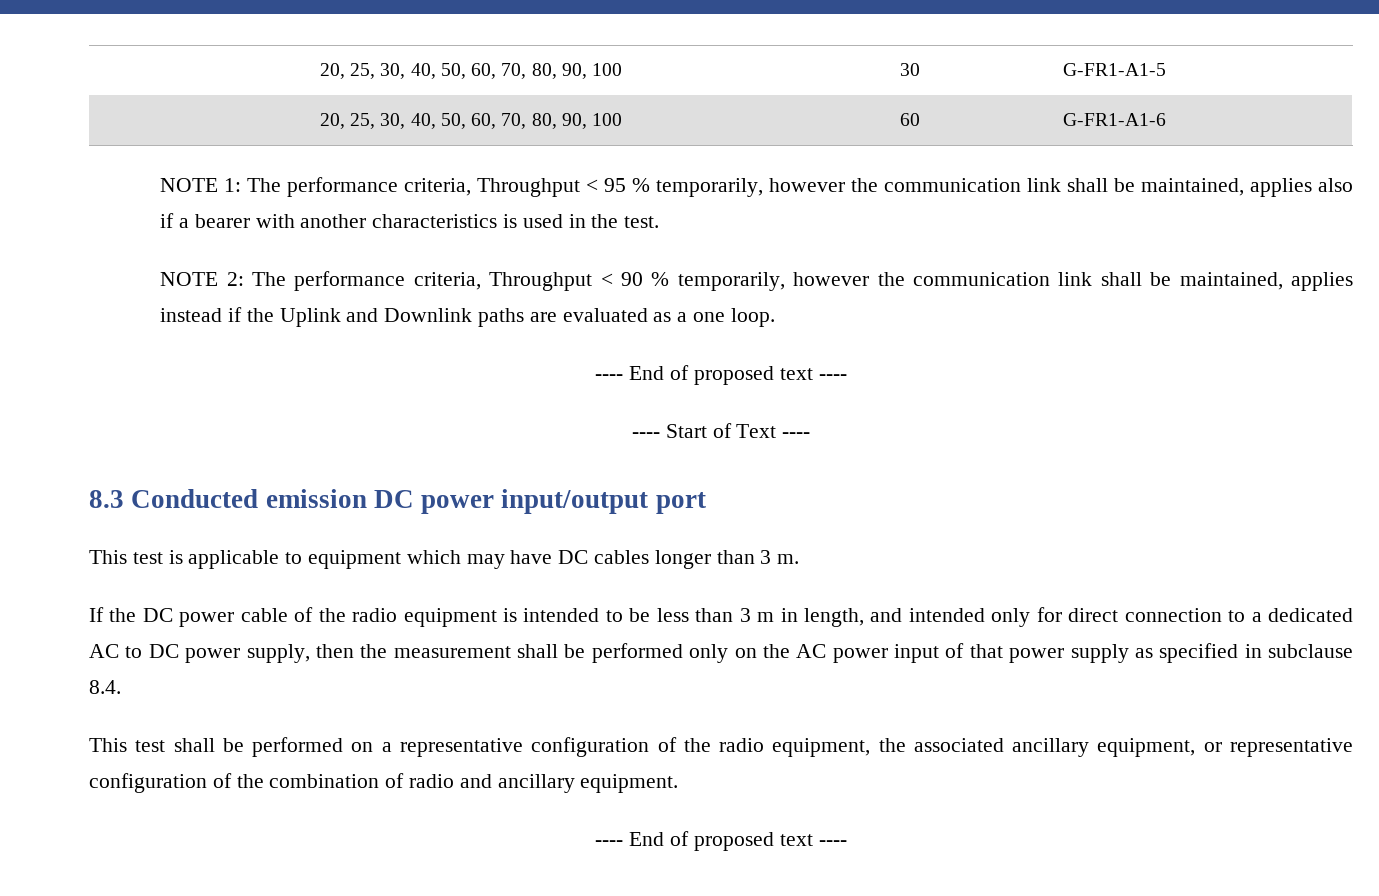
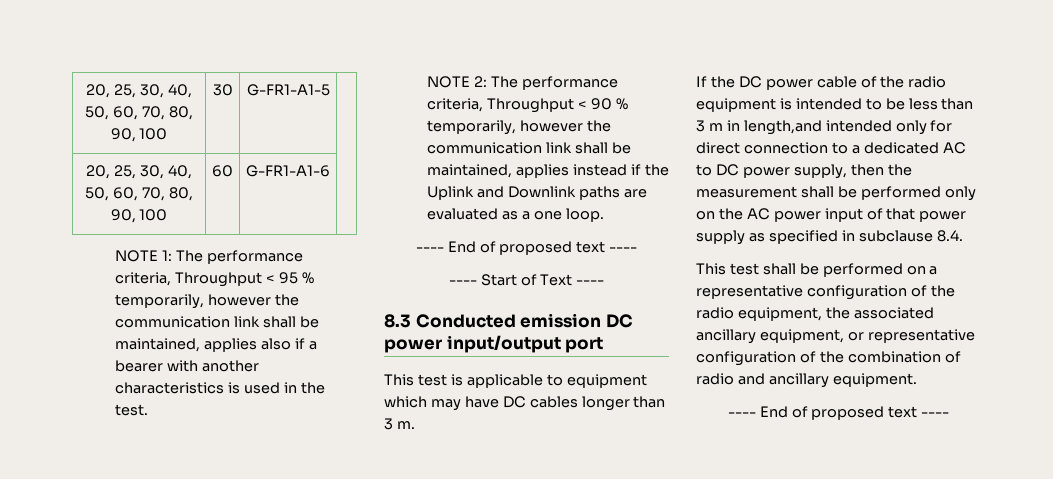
- If the DC power cable of the radio equipment is intended to be less than 3 m in length, and intended only for direct connection to a dedicated AC to DC power supply, then the measurement shall be performed only on the AC power input of that power supply as specified in subclause 8.4.
+ If the DC power cable of the radio equipment is intended to be less than 3 m in length,and intended only for direct connection to a dedicated AC to DC power supply, then the measurement shall be performed only on the AC power input of that power supply as specified in subclause 8.4.

